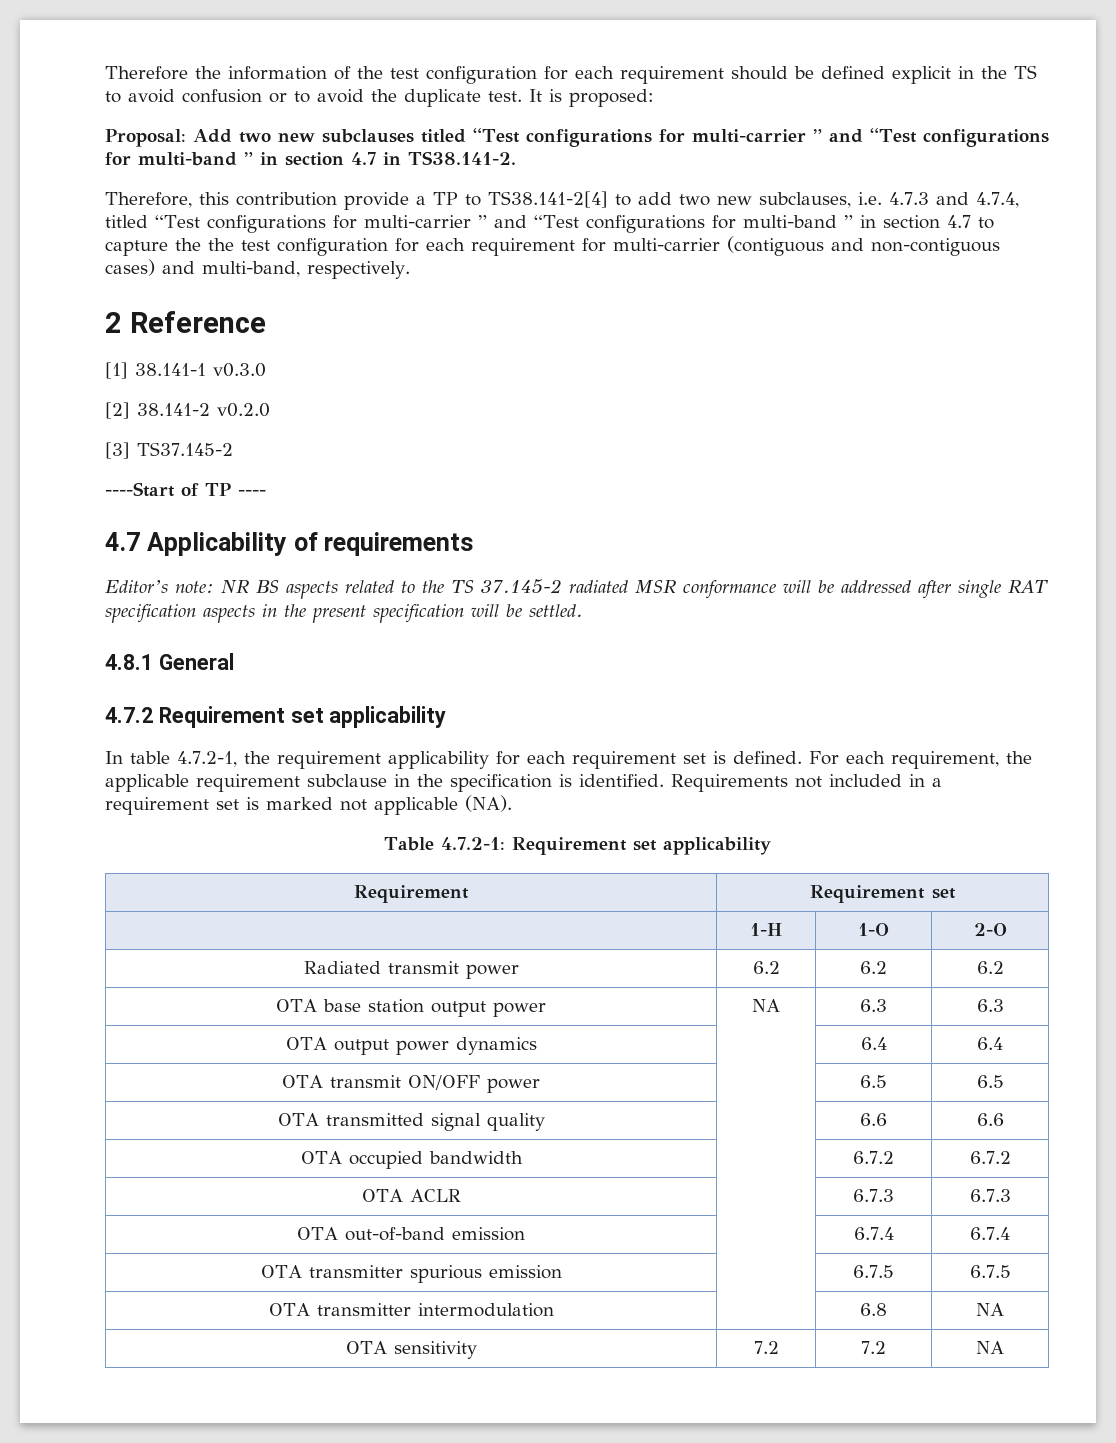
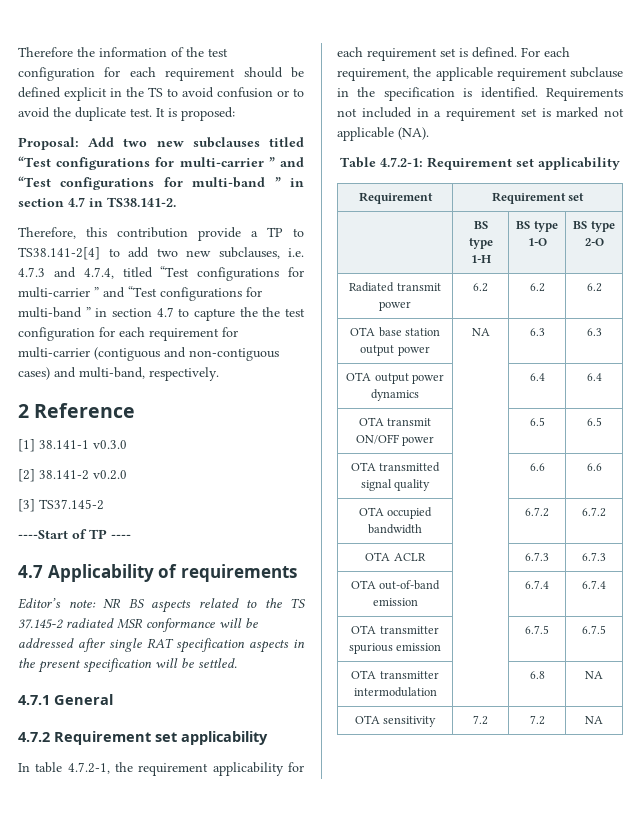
- 4.8.1 General
+ 4.7.1 General
- | 1-H | 1-O | 2-O
+ | BS type 1-H | BS type 1-O | BS type 2-O

